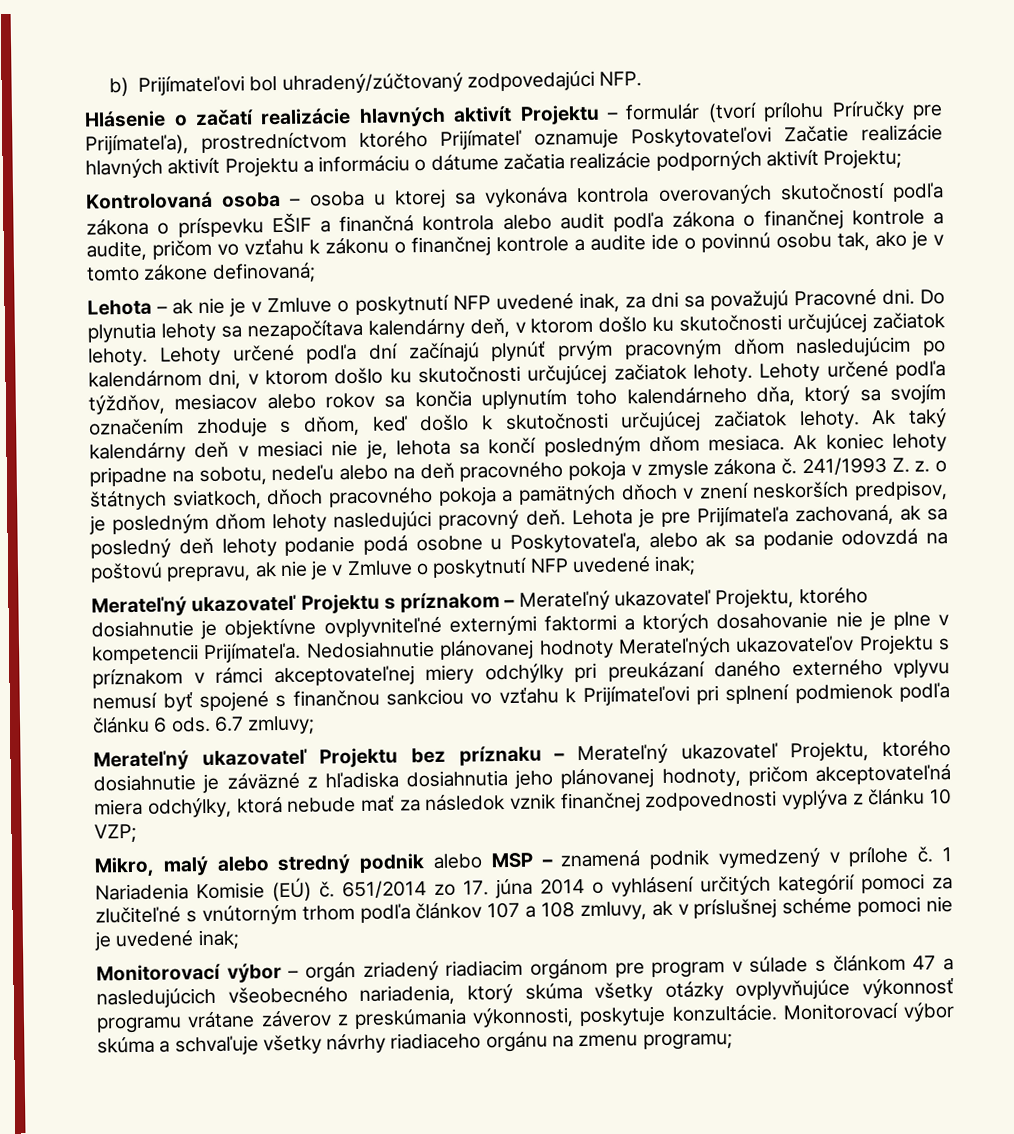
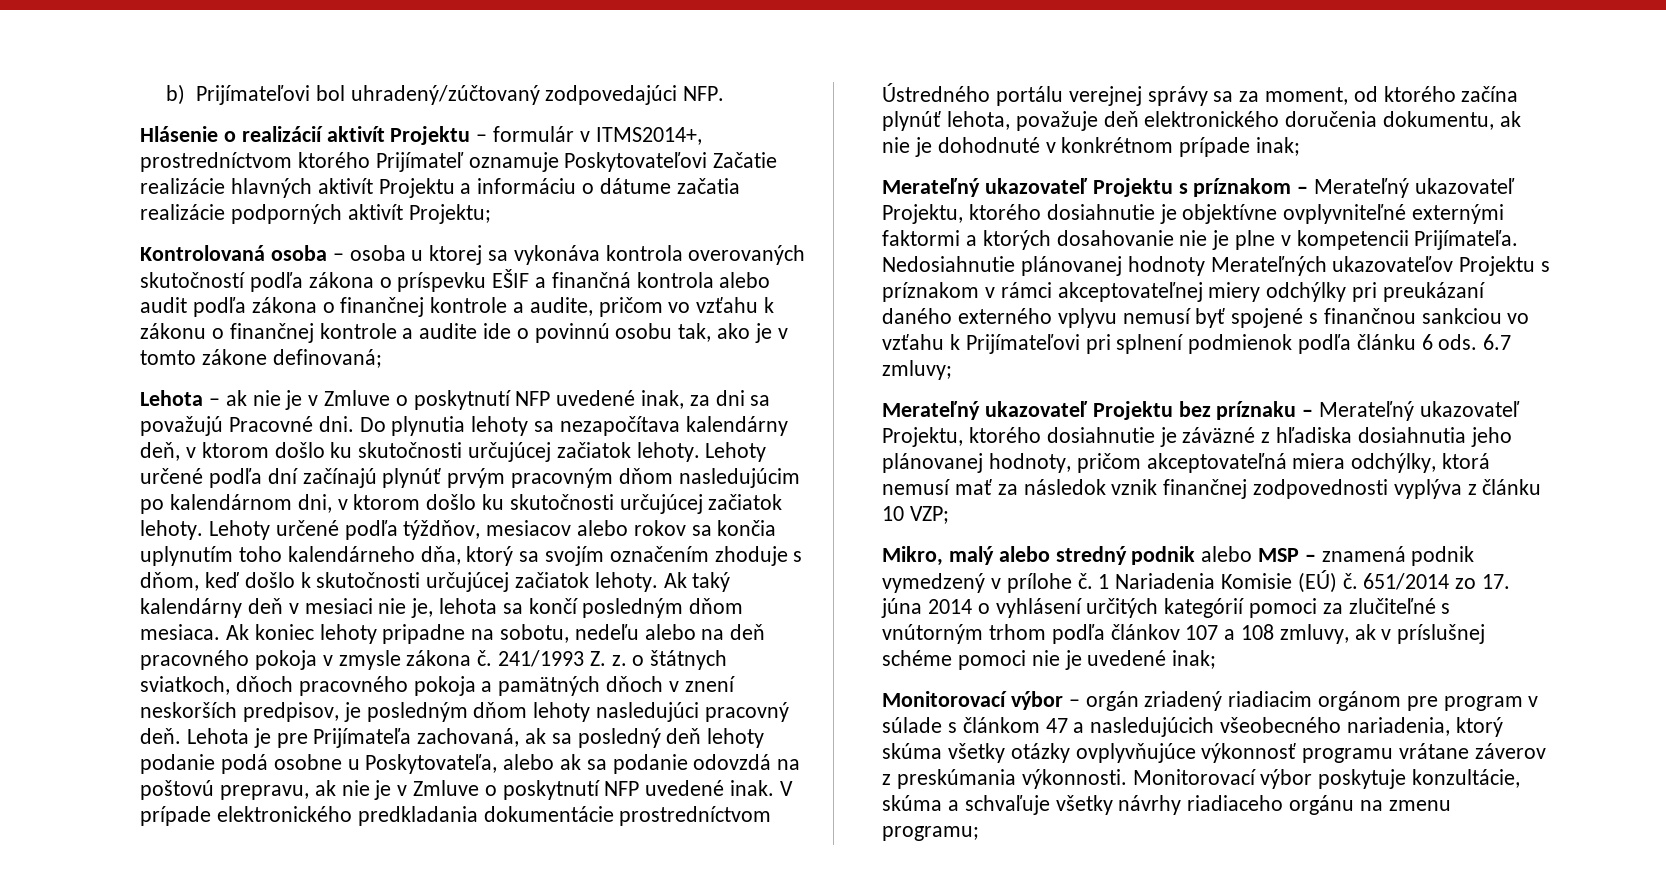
- Hlásenie o začatí realizácie hlavných aktivít Projektu – formulár (tvorí prílohu Príručky pre Prijímateľa), prostredníctvom ktorého Prijímateľ oznamuje Poskytovateľovi Začatie realizácie hlavných aktivít Projektu a informáciu o dátume začatia realizácie podporných aktivít Projektu;
+ Hlásenie o realizácií aktivít Projektu – formulár v ITMS2014+, prostredníctvom ktorého Prijímateľ oznamuje Poskytovateľovi Začatie realizácie hlavných aktivít Projektu a informáciu o dátume začatia realizácie podporných aktivít Projektu;
- Lehota je pre Prijímateľa zachovaná, ak sa posledný deň lehoty podanie podá osobne u Poskytovateľa, alebo ak sa podanie odovzdá na poštovú prepravu, ak nie je v Zmluve o poskytnutí NFP uvedené inak;
+ Lehota je pre Prijímateľa zachovaná, ak sa posledný deň lehoty podanie podá osobne u Poskytovateľa, alebo ak sa podanie odovzdá na poštovú prepravu, ak nie je v Zmluve o poskytnutí NFP uvedené inak. V prípade elektronického predkladania dokumentácie prostredníctvom Ústredného portálu verejnej správy sa za moment, od ktorého začína plynúť lehota, považuje deň elektronického doručenia dokumentu, ak nie je dohodnuté v konkrétnom prípade inak;
- Merateľný ukazovateľ Projektu bez príznaku – Merateľný ukazovateľ Projektu, ktorého dosiahnutie je záväzné z hľadiska dosiahnutia jeho plánovanej hodnoty, pričom akceptovateľná miera odchýlky, ktorá nebude mať za následok vznik finančnej zodpovednosti vyplýva z článku 10 VZP;
+ Merateľný ukazovateľ Projektu bez príznaku – Merateľný ukazovateľ Projektu, ktorého dosiahnutie je záväzné z hľadiska dosiahnutia jeho plánovanej hodnoty, pričom akceptovateľná miera odchýlky, ktorá nemusí mať za následok vznik finančnej zodpovednosti vyplýva z článku 10 VZP;
- Monitorovací výbor – orgán zriadený riadiacim orgánom pre program v súlade s článkom 47 a nasledujúcich všeobecného nariadenia, ktorý skúma všetky otázky ovplyvňujúce výkonnosť programu vrátane záverov z preskúmania výkonnosti, poskytuje konzultácie. Monitorovací výbor skúma a schvaľuje všetky návrhy riadiaceho orgánu na zmenu programu;
+ Monitorovací výbor – orgán zriadený riadiacim orgánom pre program v súlade s článkom 47 a nasledujúcich všeobecného nariadenia, ktorý skúma všetky otázky ovplyvňujúce výkonnosť programu vrátane záverov z preskúmania výkonnosti. Monitorovací výbor poskytuje konzultácie, skúma a schvaľuje všetky návrhy riadiaceho orgánu na zmenu programu;

